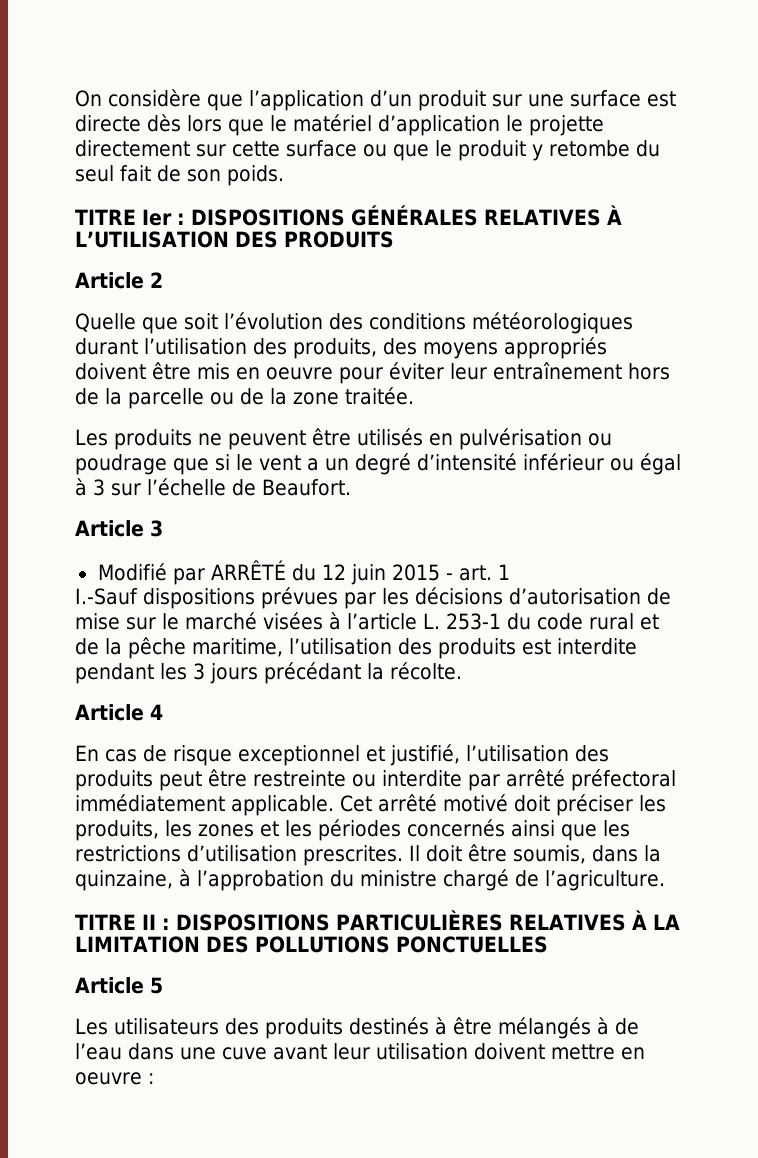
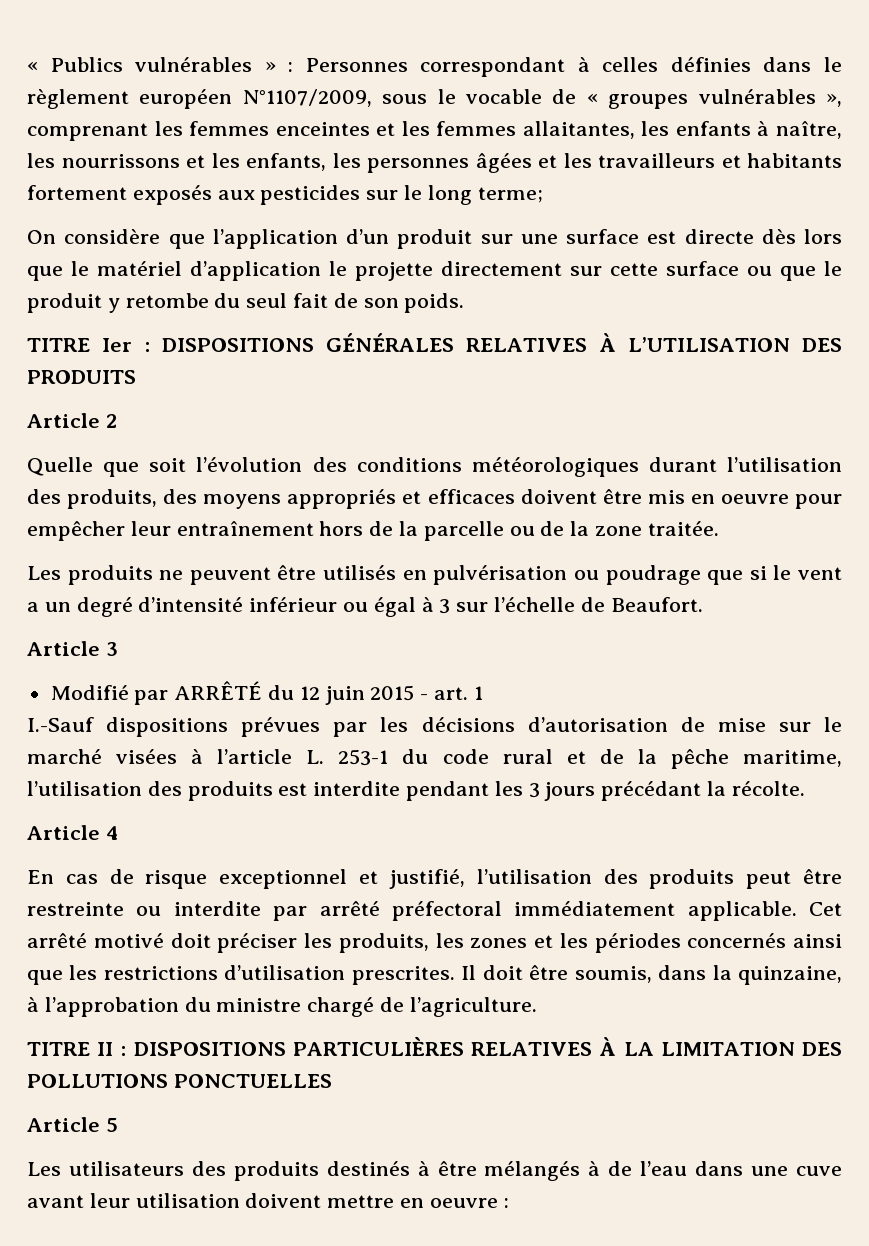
+ « Publics vulnérables » : Personnes correspondant à celles définies dans le règlement européen N°1107/2009, sous le vocable de « groupes vulnérables », comprenant les femmes enceintes et les femmes allaitantes, les enfants à naître, les nourrissons et les enfants, les personnes âgées et les travailleurs et habitants fortement exposés aux pesticides sur le long terme;
- Quelle que soit l’évolution des conditions météorologiques durant l’utilisation des produits, des moyens appropriés doivent être mis en oeuvre pour éviter leur entraînement hors de la parcelle ou de la zone traitée.
+ Quelle que soit l’évolution des conditions météorologiques durant l’utilisation des produits, des moyens appropriés et efficaces doivent être mis en oeuvre pour empêcher leur entraînement hors de la parcelle ou de la zone traitée.

